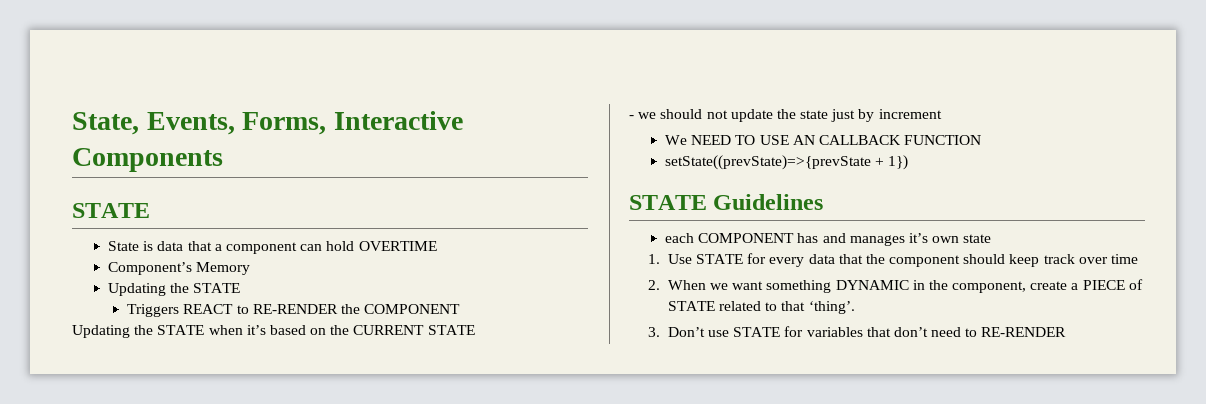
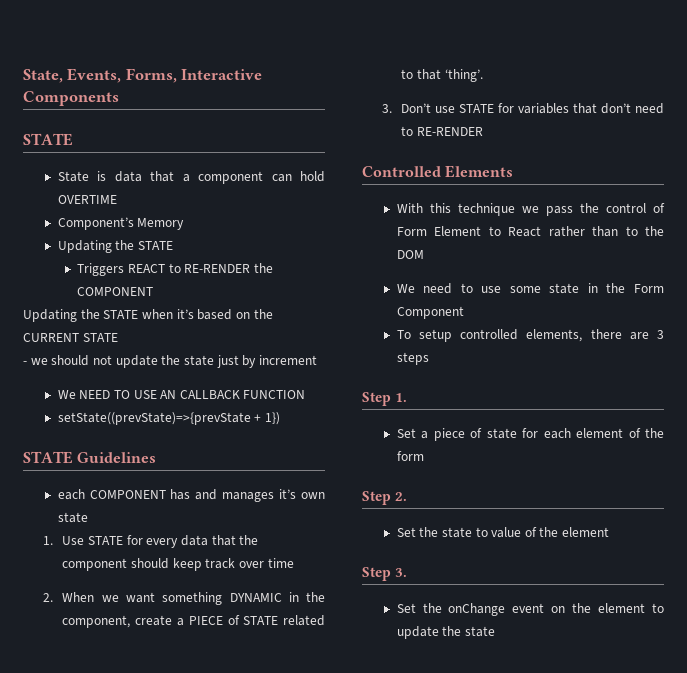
+ Controlled Elements
+ With this technique we pass the control of Form Element to React rather than to the DOM
+ We need to use some state in the Form Component
+ To setup controlled elements, there are 3 steps
+ Step 1.
+ Set a piece of state for each element of the form
+ Step 2.
+ Set the state to value of the element
+ Step 3.
+ Set the onChange event on the element to update the state

